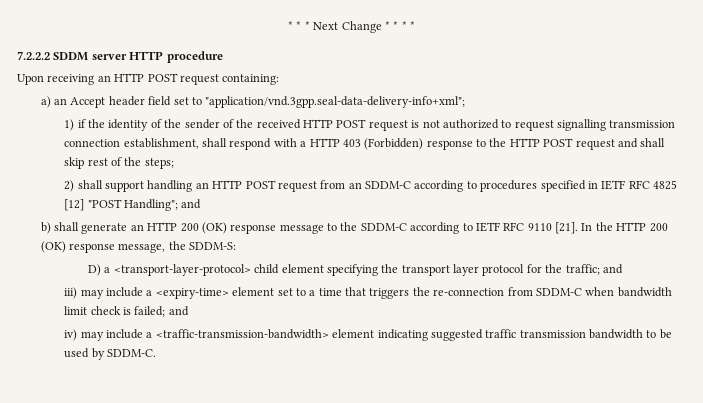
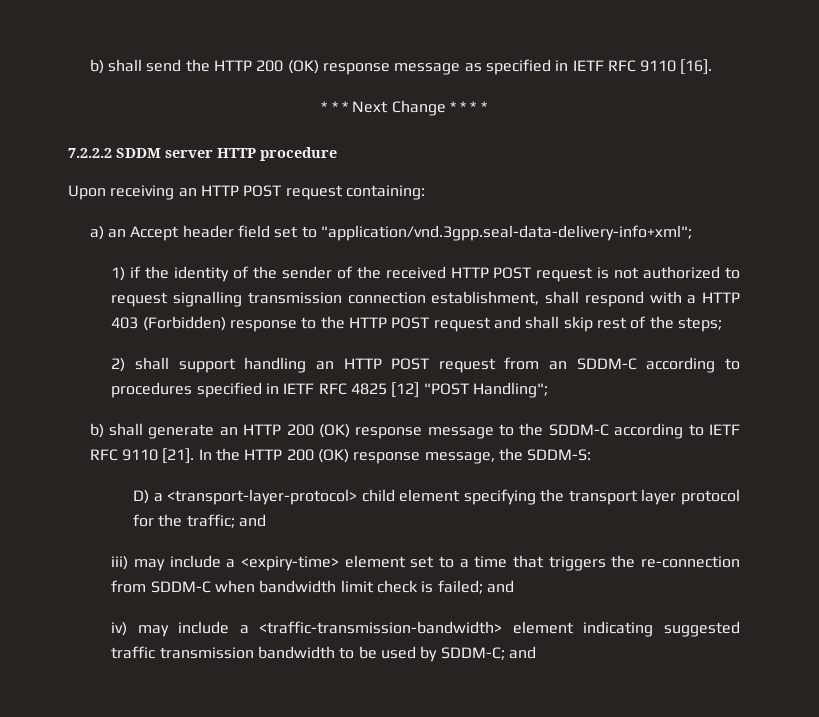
+ b) shall send the HTTP 200 (OK) response message as specified in IETF RFC 9110 [16].
- 2) shall support handling an HTTP POST request from an SDDM-C according to procedures specified in IETF RFC 4825 [12] "POST Handling"; and
+ 2) shall support handling an HTTP POST request from an SDDM-C according to procedures specified in IETF RFC 4825 [12] "POST Handling";
- iv) may include a <traffic-transmission-bandwidth> element indicating suggested traffic transmission bandwidth to be used by SDDM-C.
+ iv) may include a <traffic-transmission-bandwidth> element indicating suggested traffic transmission bandwidth to be used by SDDM-C; and

